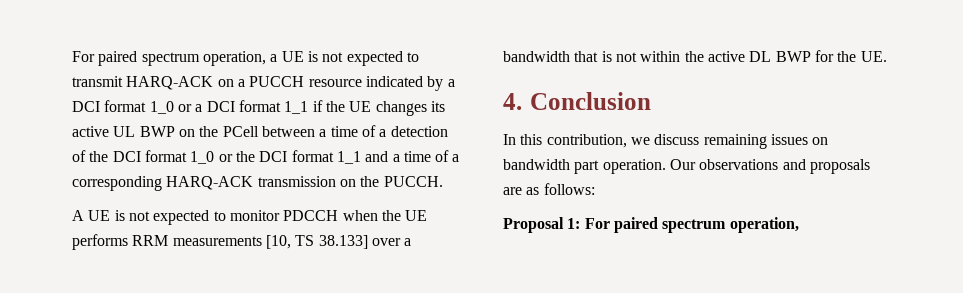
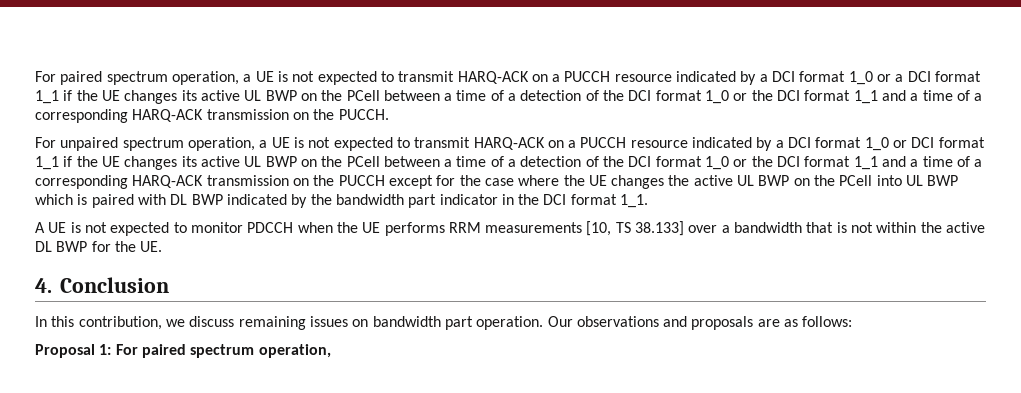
+ For unpaired spectrum operation, a UE is not expected to transmit HARQ-ACK on a PUCCH resource indicated by a DCI format 1_0 or DCI format 1_1 if the UE changes its active UL BWP on the PCell between a time of a detection of the DCI format 1_0 or the DCI format 1_1 and a time of a corresponding HARQ-ACK transmission on the PUCCH except for the case where the UE changes the active UL BWP on the PCell into UL BWP which is paired with DL BWP indicated by the bandwidth part indicator in the DCI format 1_1.

